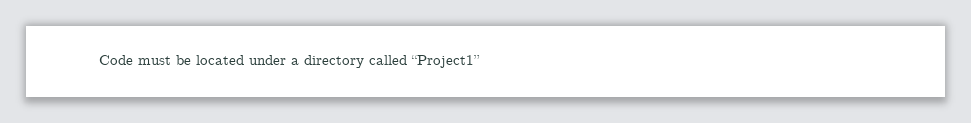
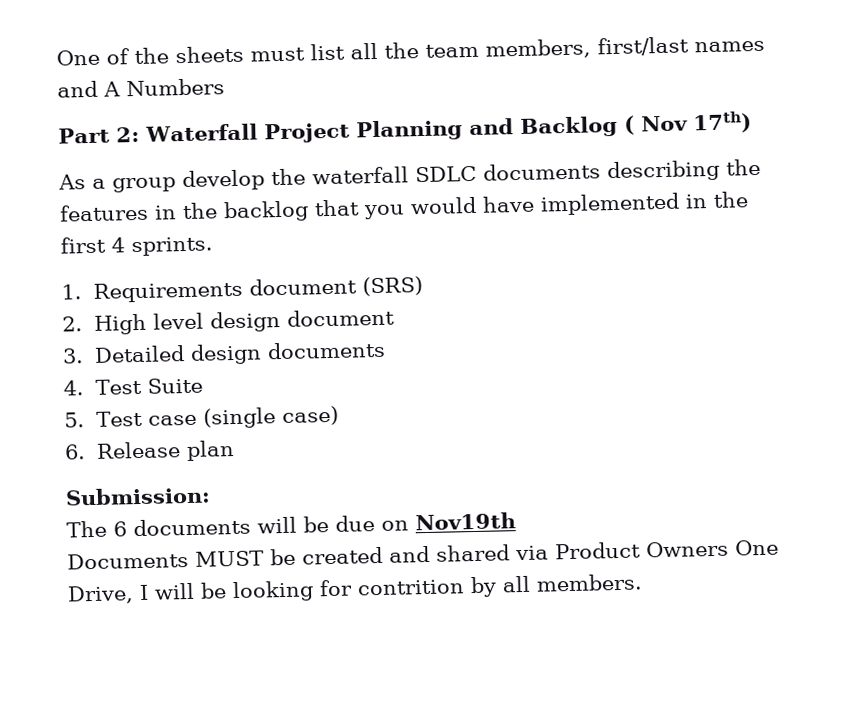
- Code must be located under a directory called “Project1”
+ One of the sheets must list all the team members, first/last names and A Numbers
+ Part 2: Waterfall Project Planning and Backlog ( Nov 17th)
+ As a group develop the waterfall SDLC documents describing the features in the backlog that you would have implemented in the first 4 sprints.
+ 1. Requirements document (SRS)
+ 2. High level design document
+ 3. Detailed design documents
+ 4. Test Suite
+ 5. Test case (single case)
+ 6. Release plan
+ Submission:
+ The 6 documents will be due on Nov19th
+ Documents MUST be created and shared via Product Owners One Drive, I will be looking for contrition by all members.

